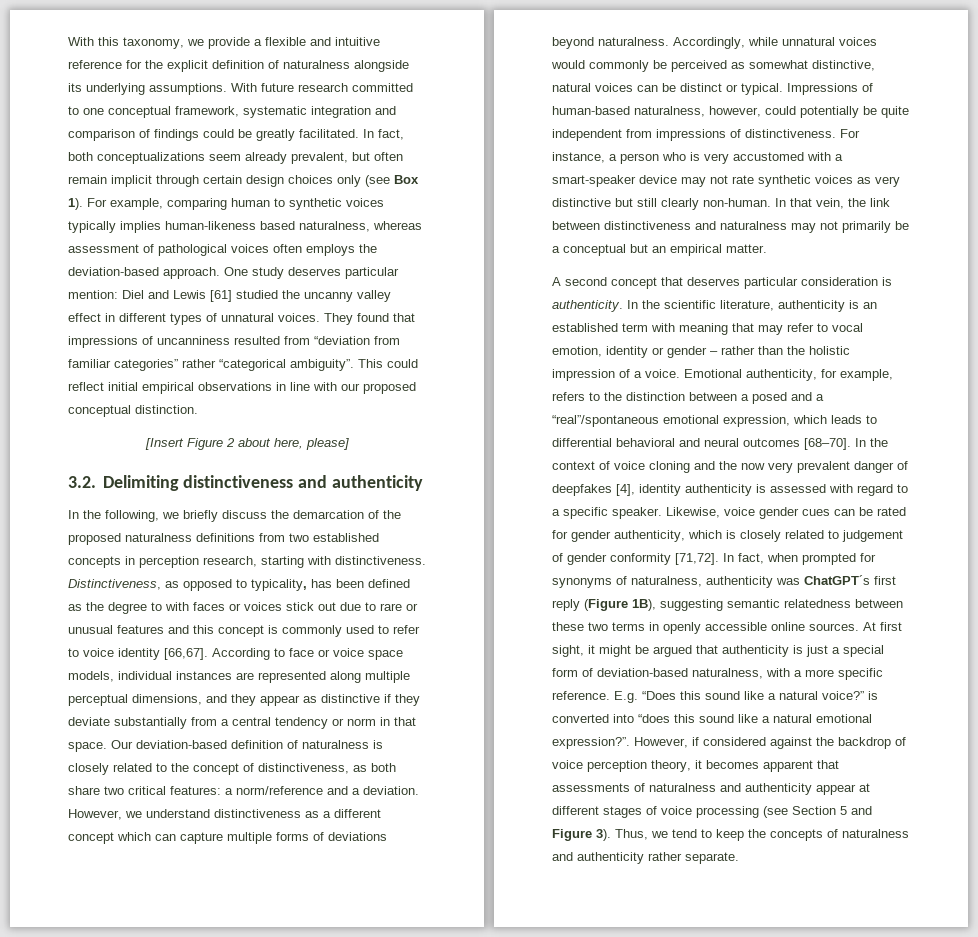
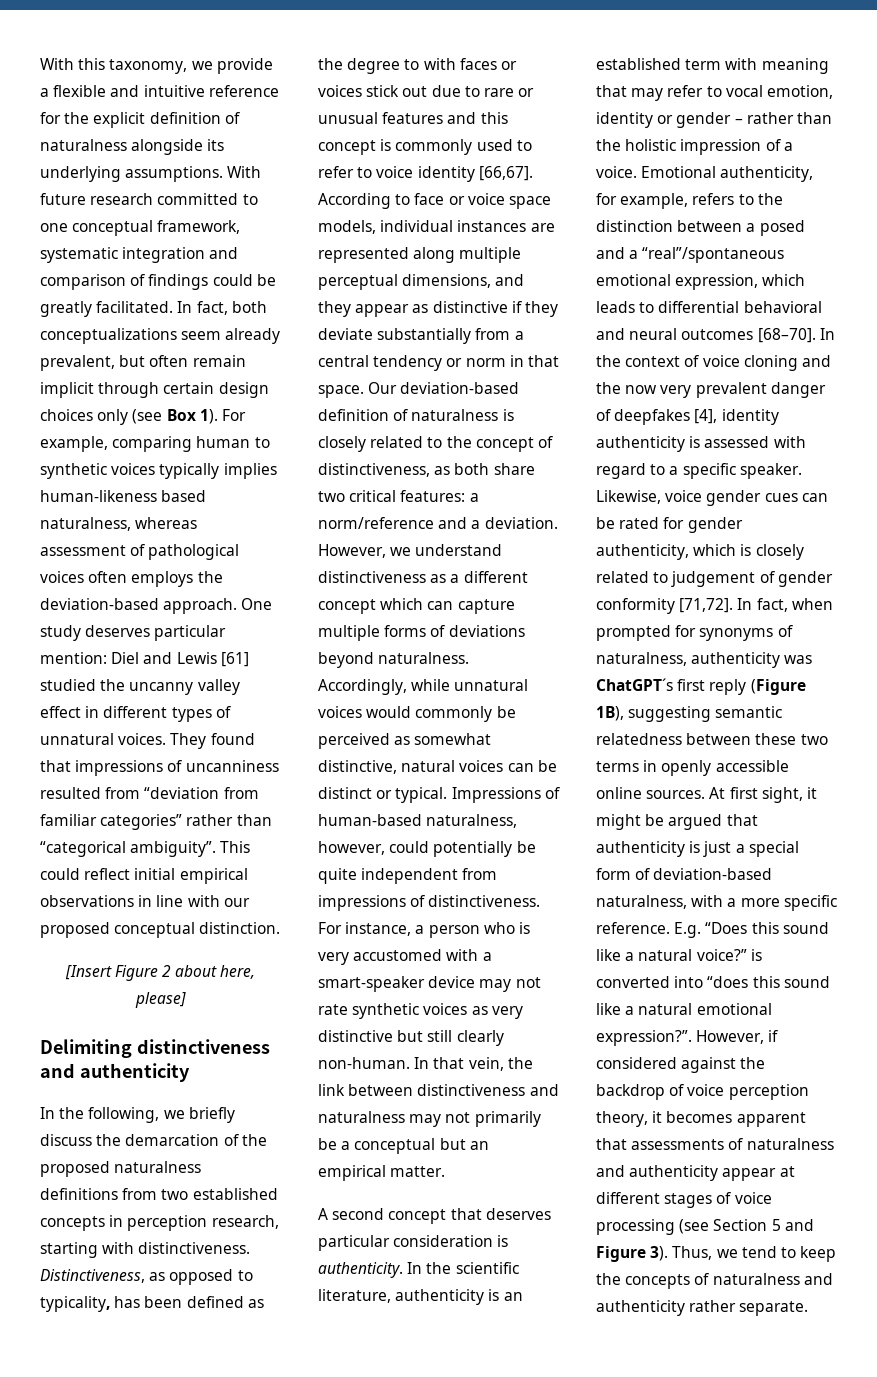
- They found that impressions of uncanniness resulted from “deviation from familiar categories” rather “categorical ambiguity”.
+ They found that impressions of uncanniness resulted from “deviation from familiar categories” rather than “categorical ambiguity”.
- 3.2. Delimiting distinctiveness and authenticity
+ Delimiting distinctiveness and authenticity

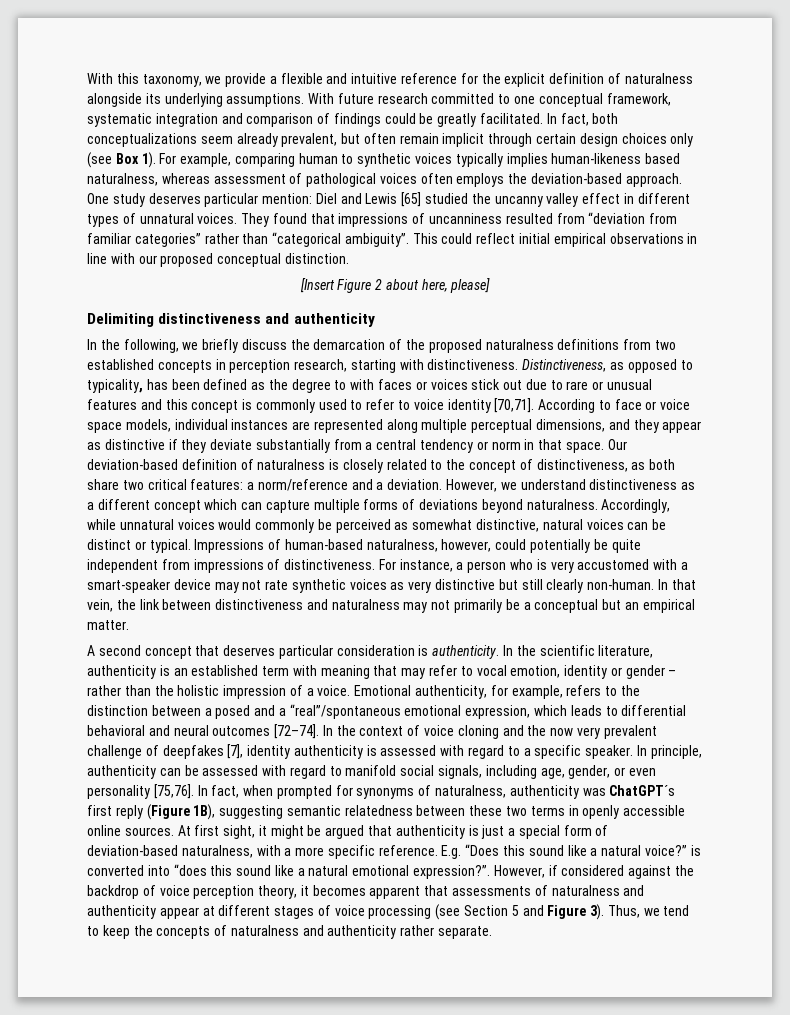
- One study deserves particular mention: Diel and Lewis [61] studied the uncanny valley effect in different types of unnatural voices.
+ One study deserves particular mention: Diel and Lewis [65] studied the uncanny valley effect in different types of unnatural voices.
- Distinctiveness, as opposed to typicality, has been defined as the degree to with faces or voices stick out due to rare or unusual features and this concept is commonly used to refer to voice identity [66,67].
+ Distinctiveness, as opposed to typicality, has been defined as the degree to with faces or voices stick out due to rare or unusual features and this concept is commonly used to refer to voice identity [70,71].
- Emotional authenticity, for example, refers to the distinction between a posed and a “real”/spontaneous emotional expression, which leads to differential behavioral and neural outcomes [68–70].
+ Emotional authenticity, for example, refers to the distinction between a posed and a “real”/spontaneous emotional expression, which leads to differential behavioral and neural outcomes [72–74].
- In the context of voice cloning and the now very prevalent danger of deepfakes [4], identity authenticity is assessed with regard to a specific speaker.
+ In the context of voice cloning and the now very prevalent challenge of deepfakes [7], identity authenticity is assessed with regard to a specific speaker.
- Likewise, voice gender cues can be rated for gender authenticity, which is closely related to judgement of gender conformity [71,72].
+ In principle, authenticity can be assessed with regard to manifold social signals, including age, gender, or even personality [75,76].

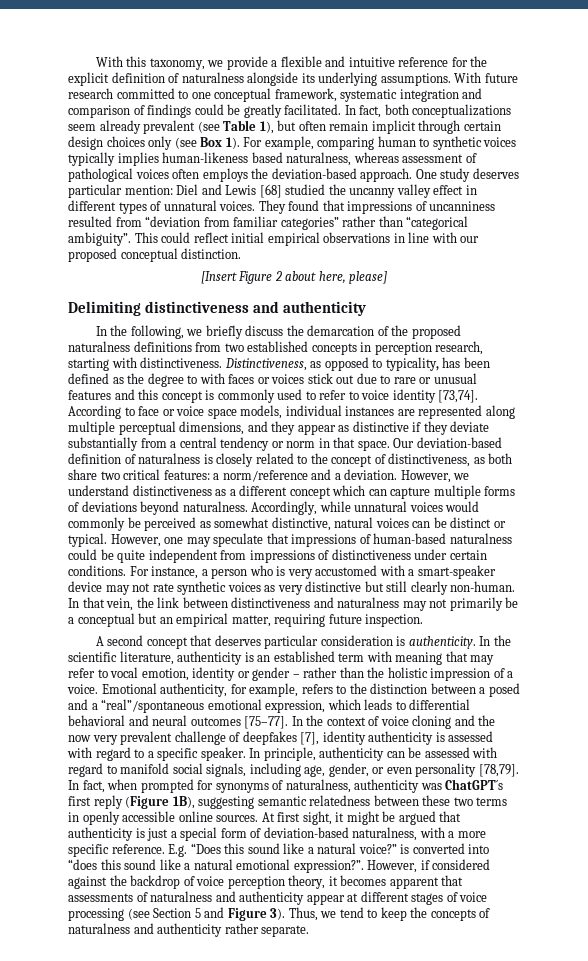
- In fact, both conceptualizations seem already prevalent, but often remain implicit through certain design choices only (see Box 1).
+ In fact, both conceptualizations seem already prevalent (see Table 1), but often remain implicit through certain design choices only (see Box 1).
- One study deserves particular mention: Diel and Lewis [65] studied the uncanny valley effect in different types of unnatural voices.
+ One study deserves particular mention: Diel and Lewis [68] studied the uncanny valley effect in different types of unnatural voices.
- Distinctiveness, as opposed to typicality, has been defined as the degree to with faces or voices stick out due to rare or unusual features and this concept is commonly used to refer to voice identity [70,71].
+ Distinctiveness, as opposed to typicality, has been defined as the degree to with faces or voices stick out due to rare or unusual features and this concept is commonly used to refer to voice identity [73,74].
- Impressions of human-based naturalness, however, could potentially be quite independent from impressions of distinctiveness.
+ However, one may speculate that impressions of human-based naturalness could be quite independent from impressions of distinctiveness under certain conditions.
- In that vein, the link between distinctiveness and naturalness may not primarily be a conceptual but an empirical matter.
+ In that vein, the link between distinctiveness and naturalness may not primarily be a conceptual but an empirical matter, requiring future inspection.
- Emotional authenticity, for example, refers to the distinction between a posed and a “real”/spontaneous emotional expression, which leads to differential behavioral and neural outcomes [72–74].
+ Emotional authenticity, for example, refers to the distinction between a posed and a “real”/spontaneous emotional expression, which leads to differential behavioral and neural outcomes [75–77].
- In principle, authenticity can be assessed with regard to manifold social signals, including age, gender, or even personality [75,76].
+ In principle, authenticity can be assessed with regard to manifold social signals, including age, gender, or even personality [78,79].

